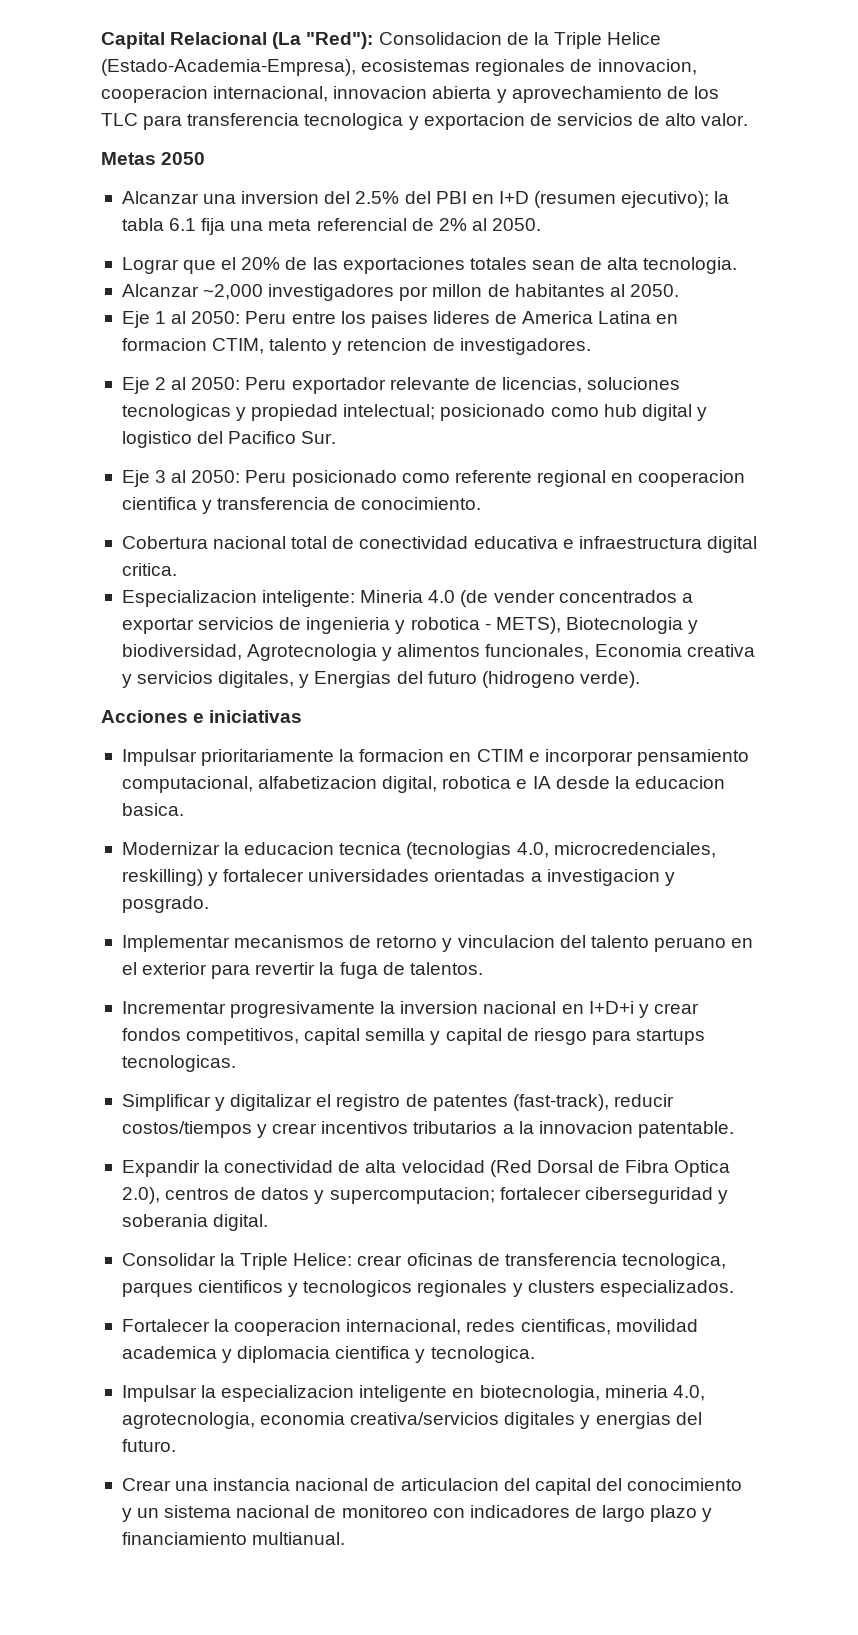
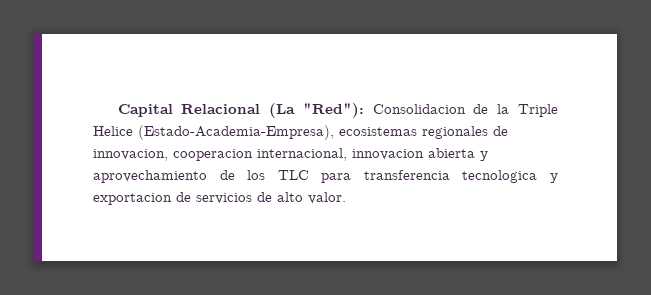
- Metas 2050
- Alcanzar una inversion del 2.5% del PBI en I+D (resumen ejecutivo); la tabla 6.1 fija una meta referencial de 2% al 2050.
- Lograr que el 20% de las exportaciones totales sean de alta tecnologia.
- Alcanzar ~2,000 investigadores por millon de habitantes al 2050.
- Eje 1 al 2050: Peru entre los paises lideres de America Latina en formacion CTIM, talento y retencion de investigadores.
- Eje 2 al 2050: Peru exportador relevante de licencias, soluciones tecnologicas y propiedad intelectual; posicionado como hub digital y logistico del Pacifico Sur.
- Eje 3 al 2050: Peru posicionado como referente regional en cooperacion cientifica y transferencia de conocimiento.
- Cobertura nacional total de conectividad educativa e infraestructura digital critica.
- Especializacion inteligente: Mineria 4.0 (de vender concentrados a exportar servicios de ingenieria y robotica - METS), Biotecnologia y biodiversidad, Agrotecnologia y alimentos funcionales, Economia creativa y servicios digitales, y Energias del futuro (hidrogeno verde).
- Acciones e iniciativas
- Impulsar prioritariamente la formacion en CTIM e incorporar pensamiento computacional, alfabetizacion digital, robotica e IA desde la educacion basica.
- Modernizar la educacion tecnica (tecnologias 4.0, microcredenciales, reskilling) y fortalecer universidades orientadas a investigacion y posgrado.
- Implementar mecanismos de retorno y vinculacion del talento peruano en el exterior para revertir la fuga de talentos.
- Incrementar progresivamente la inversion nacional en I+D+i y crear fondos competitivos, capital semilla y capital de riesgo para startups tecnologicas.
- Simplificar y digitalizar el registro de patentes (fast-track), reducir costos/tiempos y crear incentivos tributarios a la innovacion patentable.
- Expandir la conectividad de alta velocidad (Red Dorsal de Fibra Optica 2.0), centros de datos y supercomputacion; fortalecer ciberseguridad y soberania digital.
- Consolidar la Triple Helice: crear oficinas de transferencia tecnologica, parques cientificos y tecnologicos regionales y clusters especializados.
- Fortalecer la cooperacion internacional, redes cientificas, movilidad academica y diplomacia cientifica y tecnologica.
- Impulsar la especializacion inteligente en biotecnologia, mineria 4.0, agrotecnologia, economia creativa/servicios digitales y energias del futuro.
- Crear una instancia nacional de articulacion del capital del conocimiento y un sistema nacional de monitoreo con indicadores de largo plazo y financiamiento multianual.

